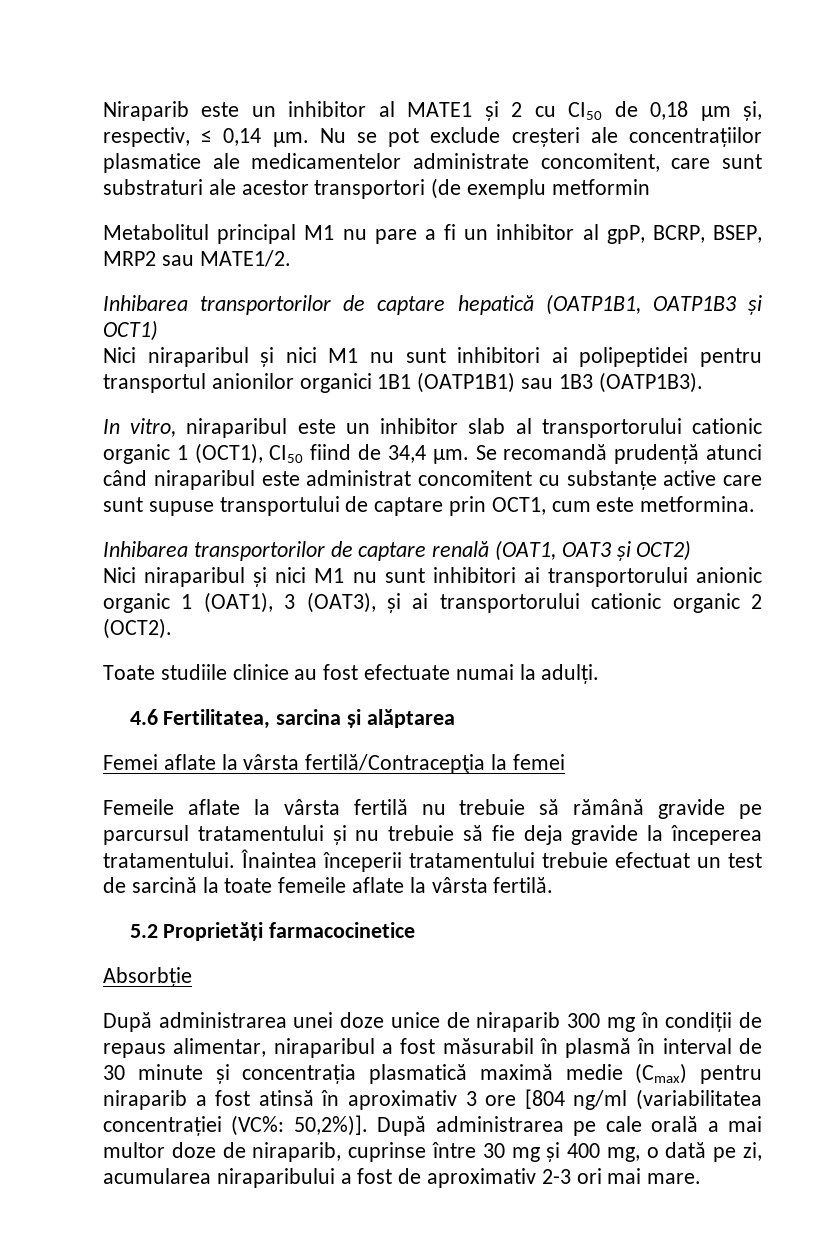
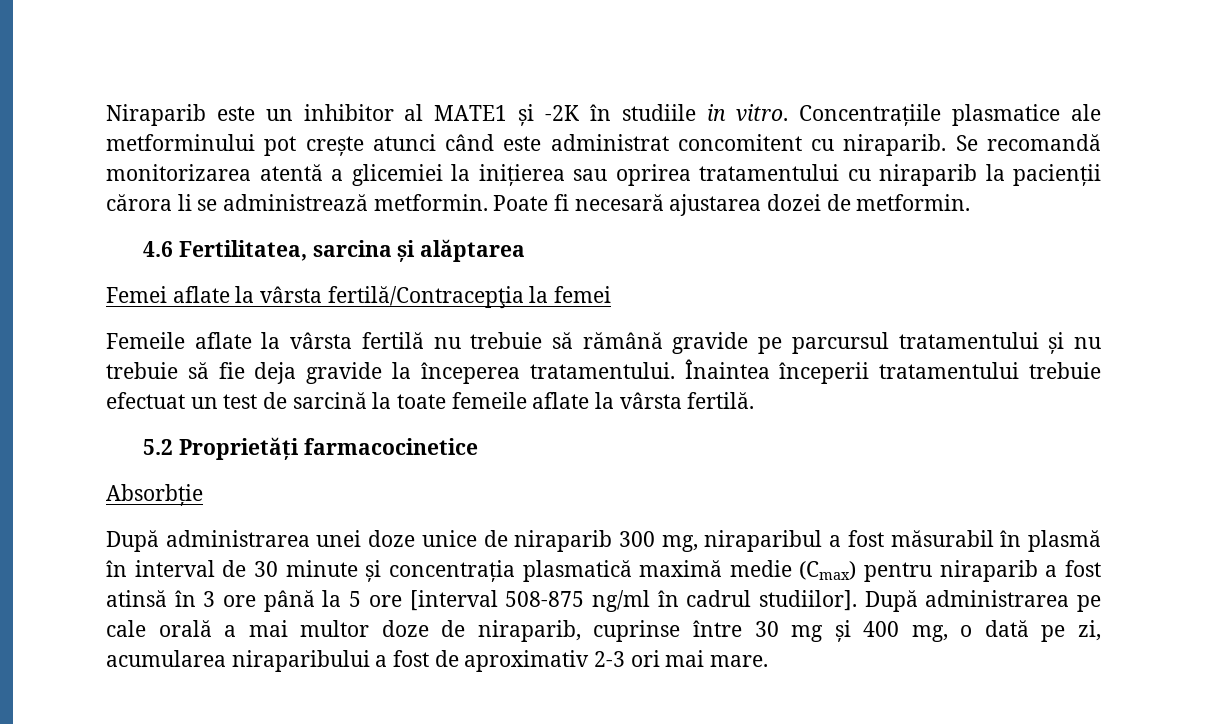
- Niraparib este un inhibitor al MATE1 și 2 cu CI50 de 0,18 µm și, respectiv, ≤ 0,14 µm. Nu se pot exclude creșteri ale concentrațiilor plasmatice ale medicamentelor administrate concomitent, care sunt substraturi ale acestor transportori (de exemplu metformin
- Metabolitul principal M1 nu pare a fi un inhibitor al gpP, BCRP, BSEP, MRP2 sau MATE1/2.
- Inhibarea transportorilor de captare hepatică (OATP1B1, OATP1B3 și OCT1)
- Nici niraparibul și nici M1 nu sunt inhibitori ai polipeptidei pentru transportul anionilor organici 1B1 (OATP1B1) sau 1B3 (OATP1B3).
- In vitro, niraparibul este un inhibitor slab al transportorului cationic organic 1 (OCT1), CI50 fiind de 34,4 µm. Se recomandă prudență atunci când niraparibul este administrat concomitent cu substanțe active care sunt supuse transportului de captare prin OCT1, cum este metformina.
- Inhibarea transportorilor de captare renală (OAT1, OAT3 și OCT2)
- Nici niraparibul și nici M1 nu sunt inhibitori ai transportorului anionic organic 1 (OAT1), 3 (OAT3), și ai transportorului cationic organic 2 (OCT2).
- Toate studiile clinice au fost efectuate numai la adulți.
+ Niraparib este un inhibitor al MATE1 și -2K în studiile in vitro. Concentrațiile plasmatice ale metforminului pot crește atunci când este administrat concomitent cu niraparib. Se recomandă monitorizarea atentă a glicemiei la inițierea sau oprirea tratamentului cu niraparib la pacienții cărora li se administrează metformin. Poate fi necesară ajustarea dozei de metformin.
- După administrarea unei doze unice de niraparib 300 mg în condiții de repaus alimentar, niraparibul a fost măsurabil în plasmă în interval de 30 minute și concentrația plasmatică maximă medie (Cmax) pentru niraparib a fost atinsă în aproximativ 3 ore [804 ng/ml (variabilitatea concentrației (VC%: 50,2%)].
+ După administrarea unei doze unice de niraparib 300 mg, niraparibul a fost măsurabil în plasmă în interval de 30 minute și concentrația plasmatică maximă medie (Cmax) pentru niraparib a fost atinsă în 3 ore până la 5 ore [interval 508-875 ng/ml în cadrul studiilor].

